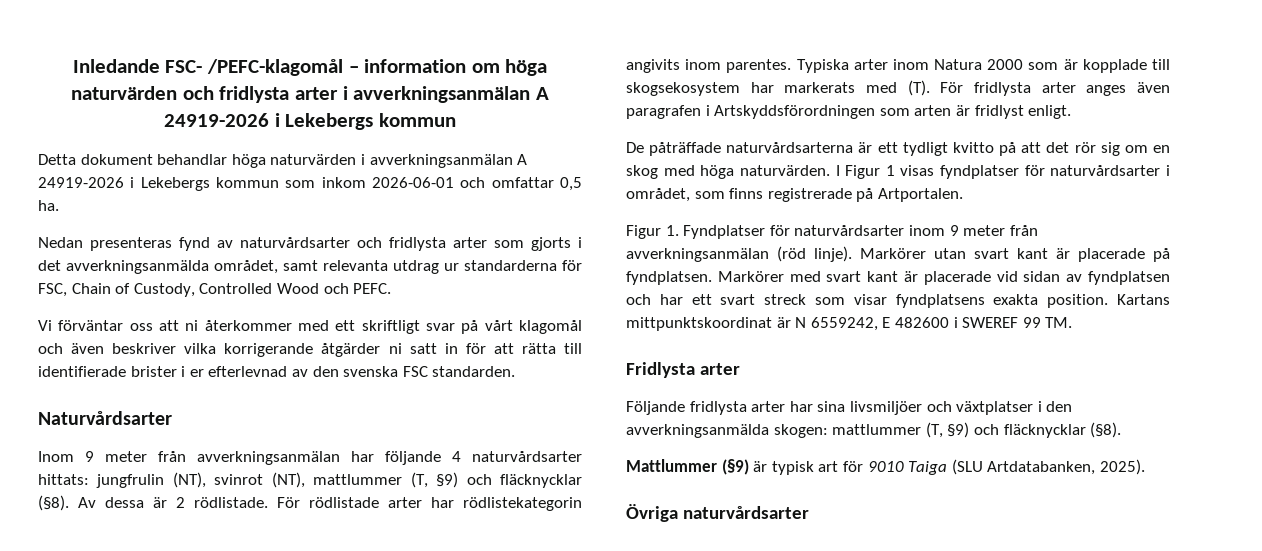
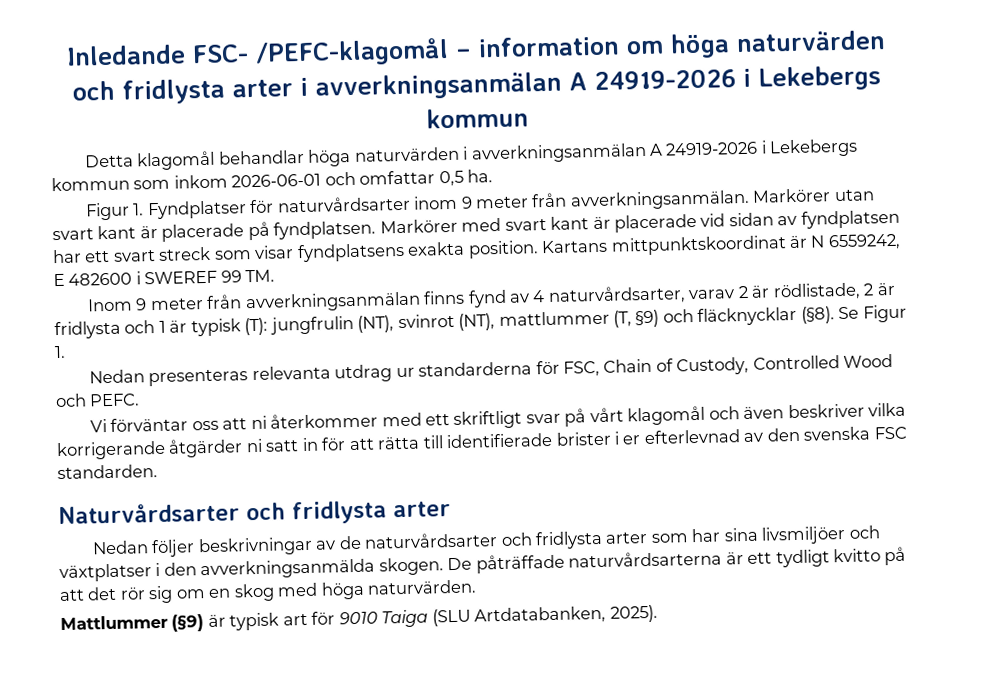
- Detta dokument behandlar höga naturvärden i avverkningsanmälan A 24919-2026 i Lekebergs kommun som inkom 2026-06-01 och omfattar 0,5 ha.
+ Detta klagomål behandlar höga naturvärden i avverkningsanmälan A 24919-2026 i Lekebergs kommun som inkom 2026-06-01 och omfattar 0,5 ha.
- Nedan presenteras fynd av naturvårdsarter och fridlysta arter som gjorts i det avverkningsanmälda området, samt relevanta utdrag ur standarderna för FSC, Chain of Custody, Controlled Wood och PEFC.
+ Figur 1. Fyndplatser för naturvårdsarter inom 9 meter från avverkningsanmälan. Markörer utan svart kant är placerade på fyndplatsen. Markörer med svart kant är placerade vid sidan av fyndplatsen har ett svart streck som visar fyndplatsens exakta position. Kartans mittpunktskoordinat är N 6559242, E 482600 i SWEREF 99 TM.
+ Inom 9 meter från avverkningsanmälan finns fynd av 4 naturvårdsarter, varav 2 är rödlistade, 2 är fridlysta och 1 är typisk (T): jungfrulin (NT), svinrot (NT), mattlummer (T, §9) och fläcknycklar (§8). Se Figur 1.
+ Nedan presenteras relevanta utdrag ur standarderna för FSC, Chain of Custody, Controlled Wood och PEFC.
- Naturvårdsarter
- Inom 9 meter från avverkningsanmälan har följande 4 naturvårdsarter hittats: jungfrulin (NT), svinrot (NT), mattlummer (T, §9) och fläcknycklar (§8). Av dessa är 2 rödlistade. För rödlistade arter har rödlistekategorin angivits inom parentes. Typiska arter inom Natura 2000 som är kopplade till skogsekosystem har markerats med (T). För fridlysta arter anges även paragrafen i Artskyddsförordningen som arten är fridlyst enligt.
- De påträffade naturvårdsarterna är ett tydligt kvitto på att det rör sig om en skog med höga naturvärden. I Figur 1 visas fyndplatser för naturvårdsarter i området, som finns registrerade på Artportalen.
- Figur 1. Fyndplatser för naturvårdsarter inom 9 meter från avverkningsanmälan (röd linje). Markörer utan svart kant är placerade på fyndplatsen. Markörer med svart kant är placerade vid sidan av fyndplatsen och har ett svart streck som visar fyndplatsens exakta position. Kartans mittpunktskoordinat är N 6559242, E 482600 i SWEREF 99 TM.
- Fridlysta arter
- Följande fridlysta arter har sina livsmiljöer och växtplatser i den avverkningsanmälda skogen: mattlummer (T, §9) och fläcknycklar (§8).
+ Naturvårdsarter och fridlysta arter
+ Nedan följer beskrivningar av de naturvårdsarter och fridlysta arter som har sina livsmiljöer och växtplatser i den avverkningsanmälda skogen. De påträffade naturvårdsarterna är ett tydligt kvitto på att det rör sig om en skog med höga naturvärden.
- Övriga naturvårdsarter

